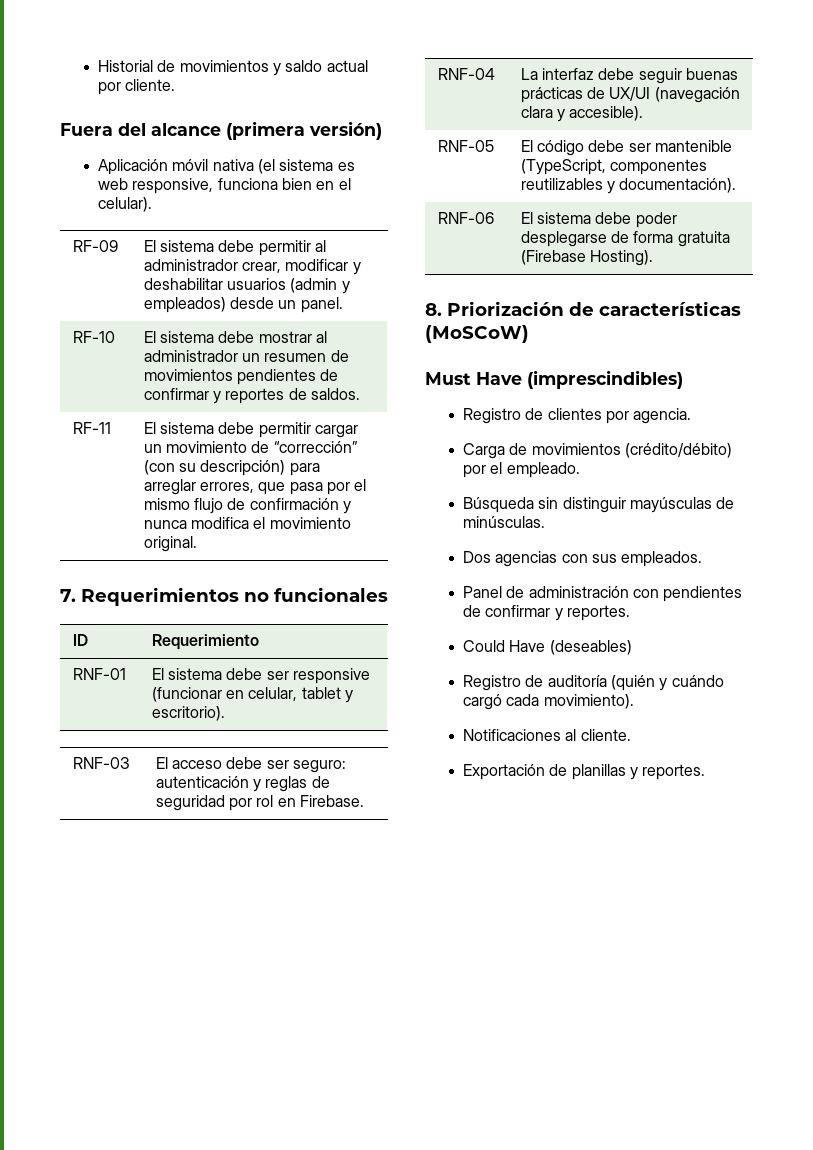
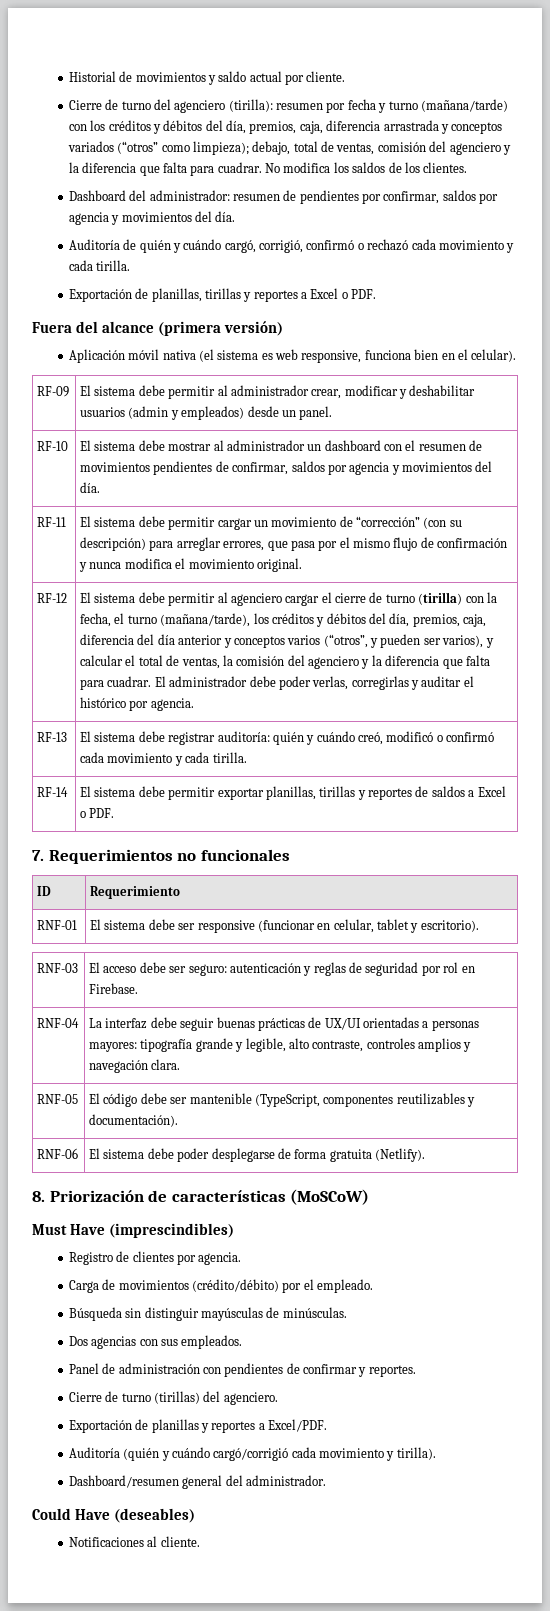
+ Cierre de turno del agenciero (tirilla): resumen por fecha y turno (mañana/tarde) con los créditos y débitos del día, premios, caja, diferencia arrastrada y conceptos variados (“otros” como limpieza); debajo, total de ventas, comisión del agenciero y la diferencia que falta para cuadrar. No modifica los saldos de los clientes.
+ Dashboard del administrador: resumen de pendientes por confirmar, saldos por agencia y movimientos del día.
+ Auditoría de quién y cuándo cargó, corrigió, confirmó o rechazó cada movimiento y cada tirilla.
+ Exportación de planillas, tirillas y reportes a Excel o PDF.
- RF-10 | El sistema debe mostrar al administrador un resumen de movimientos pendientes de confirmar y reportes de saldos.
+ RF-10 | El sistema debe mostrar al administrador un dashboard con el resumen de movimientos pendientes de confirmar, saldos por agencia y movimientos del día.
+ RF-12 | El sistema debe permitir al agenciero cargar el cierre de turno (tirilla) con la fecha, el turno (mañana/tarde), los créditos y débitos del día, premios, caja, diferencia del día anterior y conceptos varios (“otros”, y pueden ser varios), y calcular el total de ventas, la comisión del agenciero y la diferencia que falta para cuadrar. El administrador debe poder verlas, corregirlas y auditar el histórico por agencia.
+ RF-13 | El sistema debe registrar auditoría: quién y cuándo creó, modificó o confirmó cada movimiento y cada tirilla.
+ RF-14 | El sistema debe permitir exportar planillas, tirillas y reportes de saldos a Excel o PDF.
- RNF-04 | La interfaz debe seguir buenas prácticas de UX/UI (navegación clara y accesible).
+ RNF-04 | La interfaz debe seguir buenas prácticas de UX/UI orientadas a personas mayores: tipografía grande y legible, alto contraste, controles amplios y navegación clara.
- RNF-06 | El sistema debe poder desplegarse de forma gratuita (Firebase Hosting).
+ RNF-06 | El sistema debe poder desplegarse de forma gratuita (Netlify).
+ Cierre de turno (tirillas) del agenciero.
+ Exportación de planillas y reportes a Excel/PDF.
+ Auditoría (quién y cuándo cargó/corrigió cada movimiento y tirilla).
+ Dashboard/resumen general del administrador.
  Could Have (deseables)
- Registro de auditoría (quién y cuándo cargó cada movimiento).
  Notificaciones al cliente.
- Exportación de planillas y reportes.

